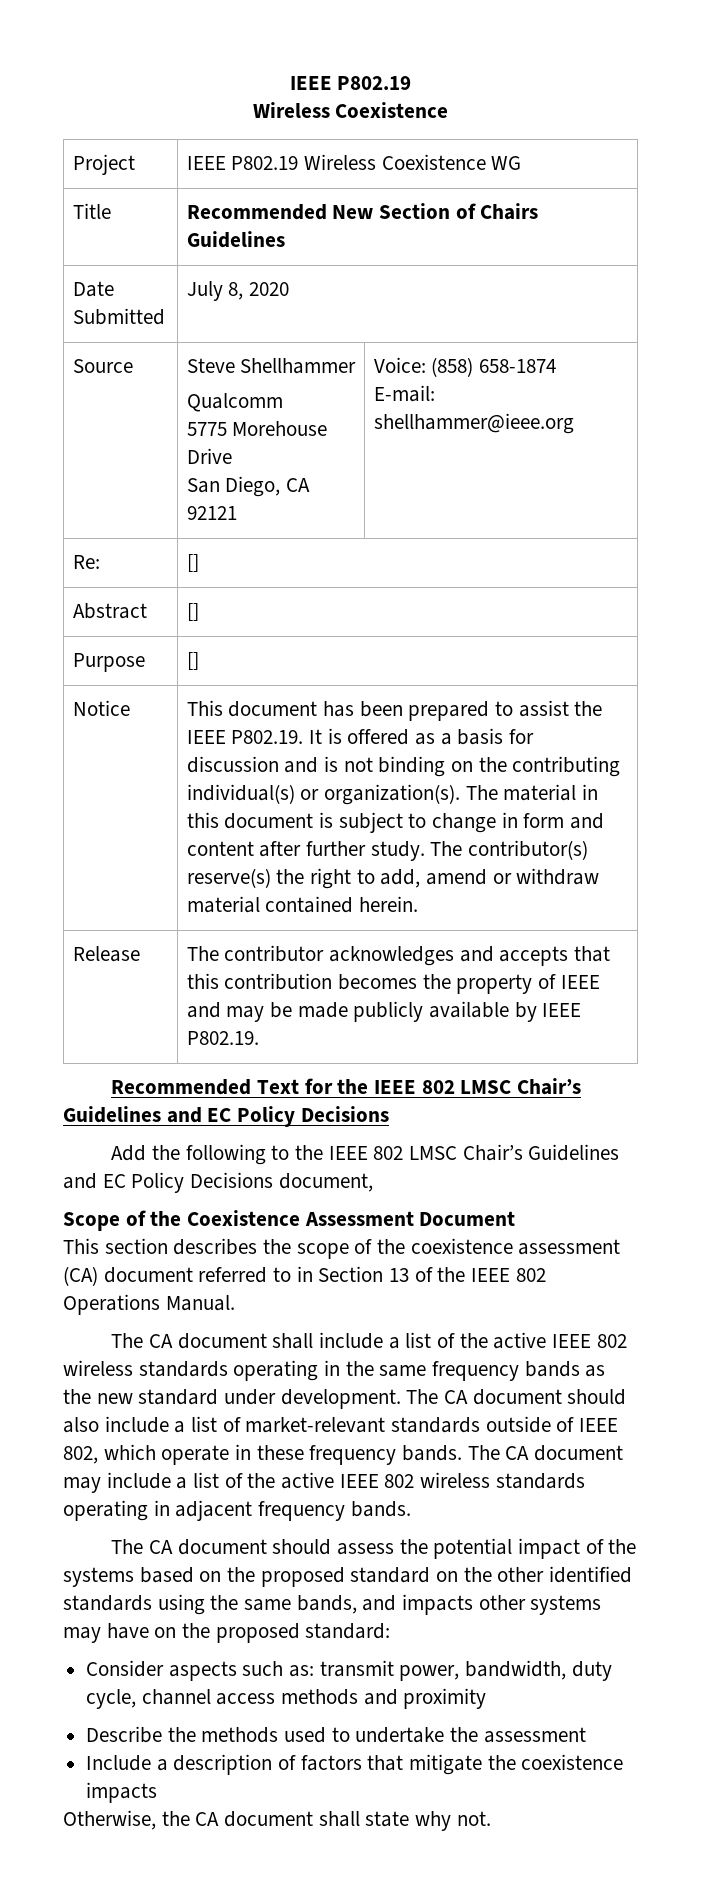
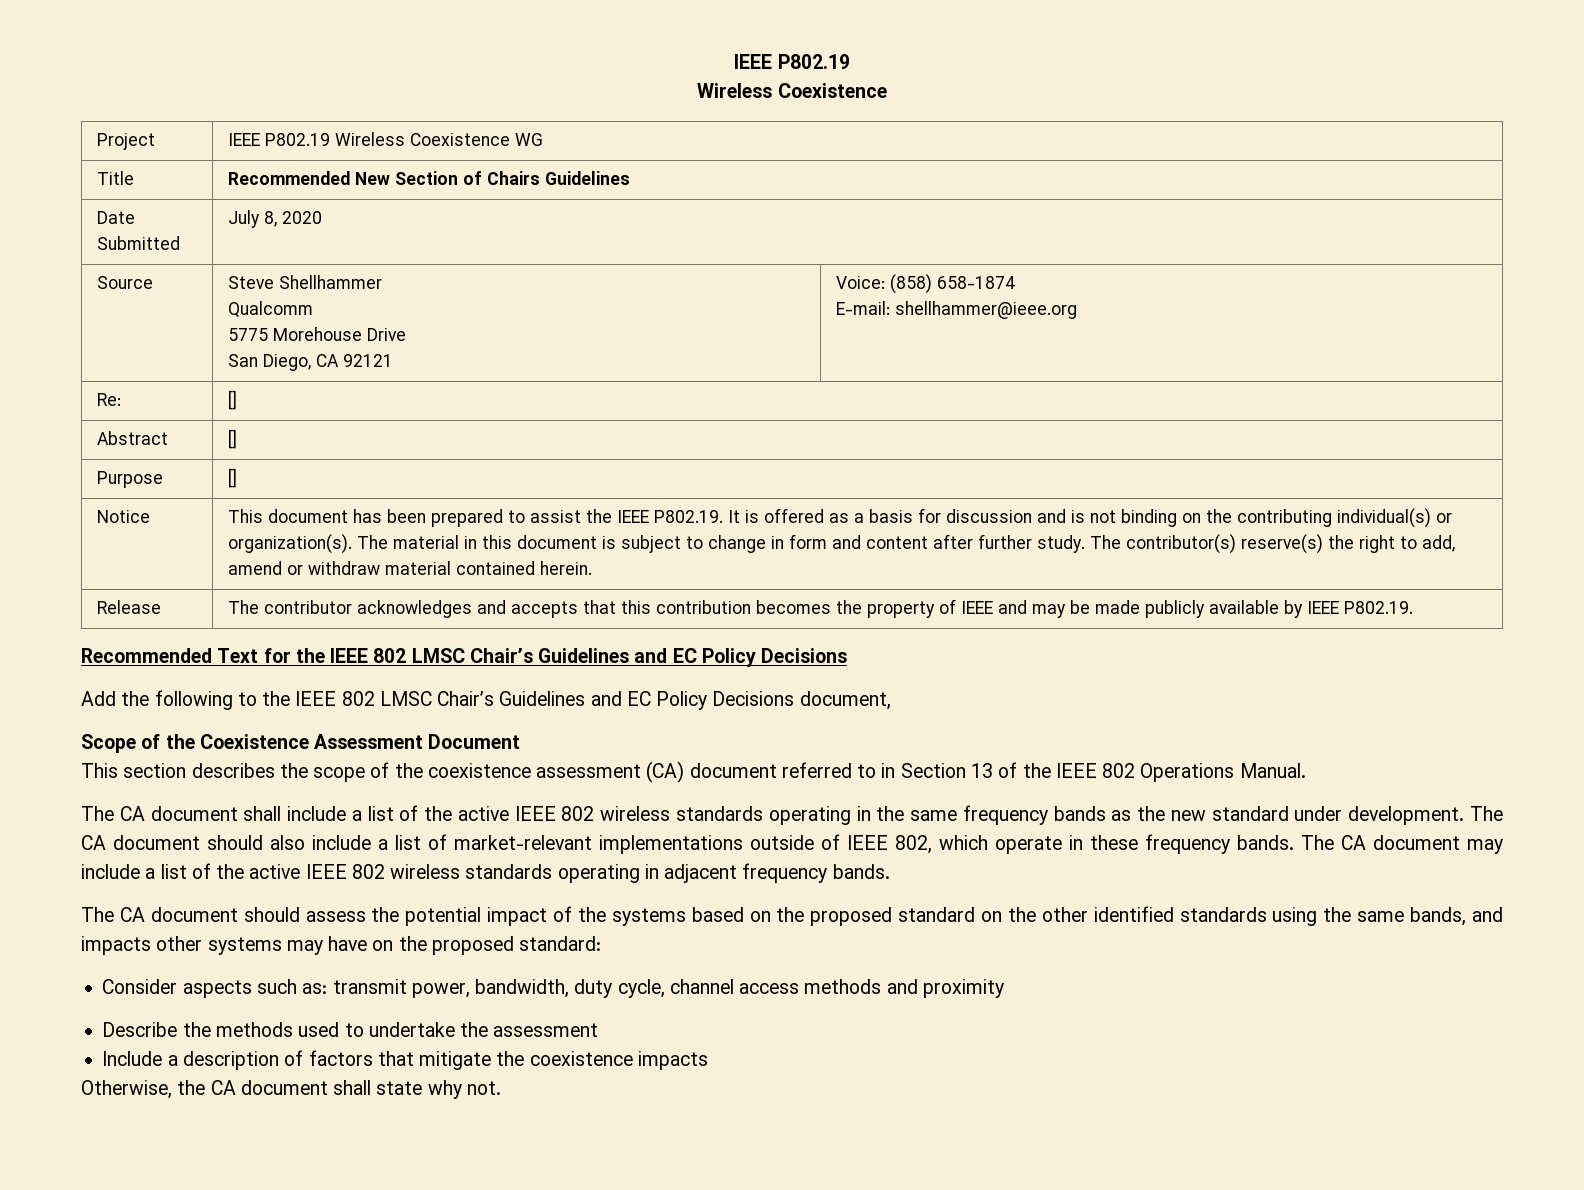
- The CA document should also include a list of market-relevant standards outside of IEEE 802, which operate in these frequency bands.
+ The CA document should also include a list of market-relevant implementations outside of IEEE 802, which operate in these frequency bands.

